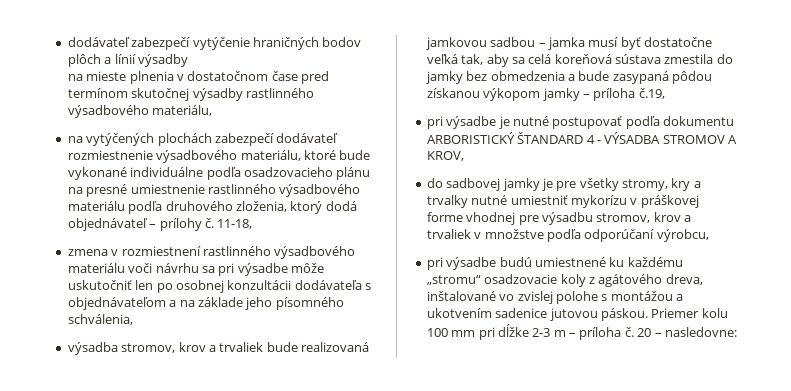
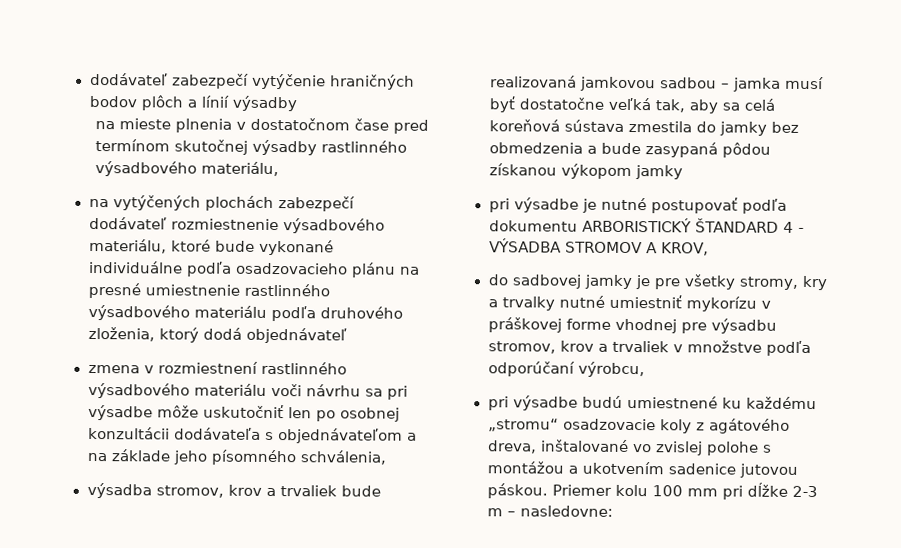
- na vytýčených plochách zabezpečí dodávateľ rozmiestnenie výsadbového materiálu, ktoré bude vykonané individuálne podľa osadzovacieho plánu na presné umiestnenie rastlinného výsadbového materiálu podľa druhového zloženia, ktorý dodá objednávateľ – prílohy č. 11-18,
+ na vytýčených plochách zabezpečí dodávateľ rozmiestnenie výsadbového materiálu, ktoré bude vykonané individuálne podľa osadzovacieho plánu na presné umiestnenie rastlinného výsadbového materiálu podľa druhového zloženia, ktorý dodá objednávateľ
- výsadba stromov, krov a trvaliek bude realizovaná jamkovou sadbou – jamka musí byť dostatočne veľká tak, aby sa celá koreňová sústava zmestila do jamky bez obmedzenia a bude zasypaná pôdou získanou výkopom jamky – príloha č.19,
+ výsadba stromov, krov a trvaliek bude realizovaná jamkovou sadbou – jamka musí byť dostatočne veľká tak, aby sa celá koreňová sústava zmestila do jamky bez obmedzenia a bude zasypaná pôdou získanou výkopom jamky
- Priemer kolu 100 mm pri dĺžke 2-3 m – príloha č. 20 – nasledovne:
+ Priemer kolu 100 mm pri dĺžke 2-3 m – nasledovne:

